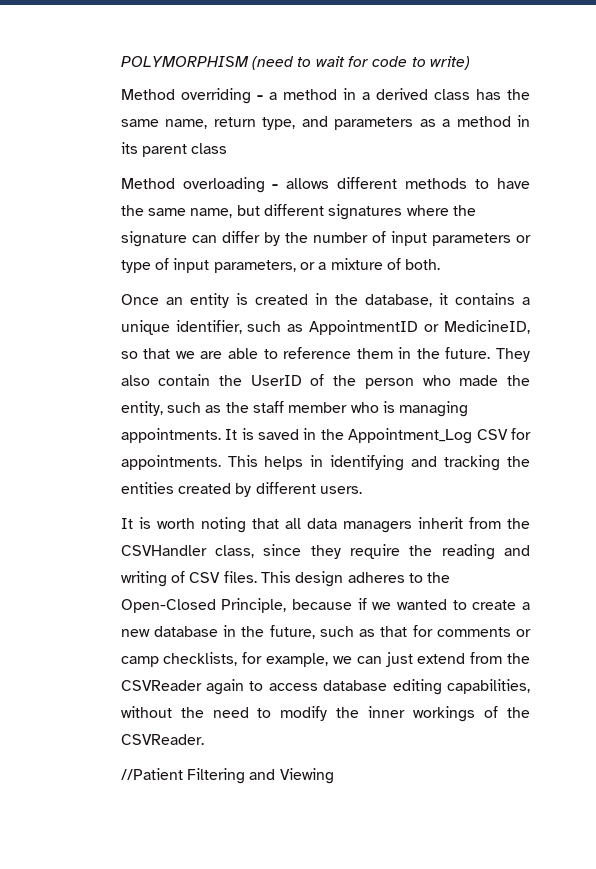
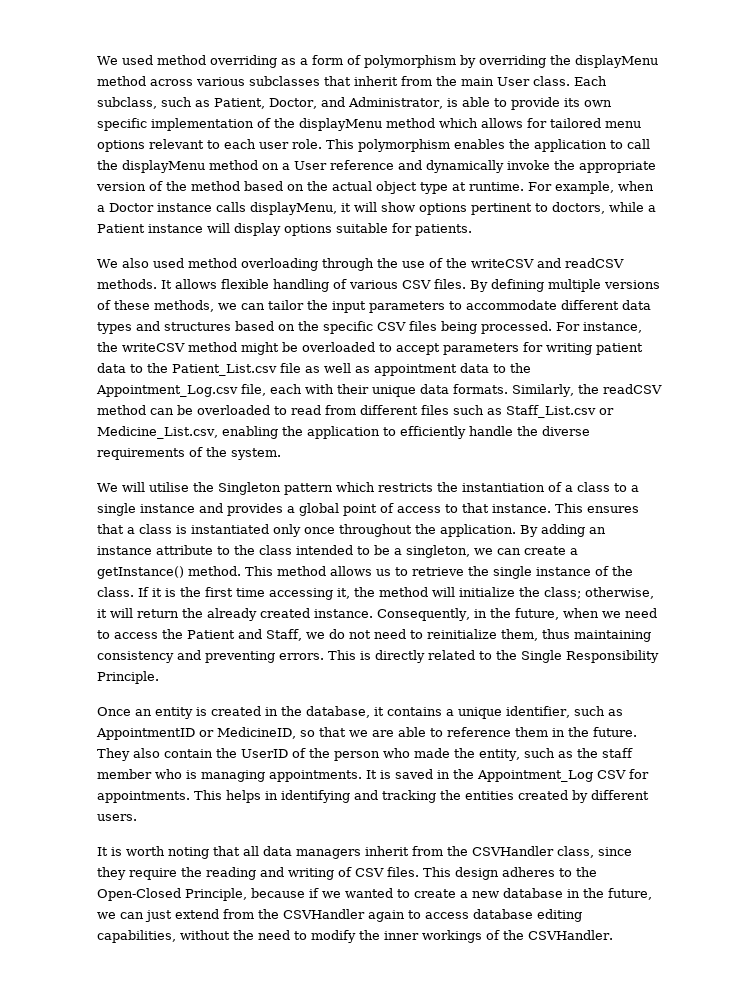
- POLYMORPHISM (need to wait for code to write)
- Method overriding - a method in a derived class has the same name, return type, and parameters as a method in its parent class
- Method overloading - allows different methods to have the same name, but different signatures where the signature can differ by the number of input parameters or type of input parameters, or a mixture of both.
+ We used method overriding as a form of polymorphism by overriding the displayMenu method across various subclasses that inherit from the main User class. Each subclass, such as Patient, Doctor, and Administrator, is able to provide its own specific implementation of the displayMenu method which allows for tailored menu options relevant to each user role. This polymorphism enables the application to call the displayMenu method on a User reference and dynamically invoke the appropriate version of the method based on the actual object type at runtime. For example, when a Doctor instance calls displayMenu, it will show options pertinent to doctors, while a Patient instance will display options suitable for patients.
+ We also used method overloading through the use of the writeCSV and readCSV methods. It allows flexible handling of various CSV files. By defining multiple versions of these methods, we can tailor the input parameters to accommodate different data types and structures based on the specific CSV files being processed. For instance, the writeCSV method might be overloaded to accept parameters for writing patient data to the Patient_List.csv file as well as appointment data to the Appointment_Log.csv file, each with their unique data formats. Similarly, the readCSV method can be overloaded to read from different files such as Staff_List.csv or Medicine_List.csv, enabling the application to efficiently handle the diverse requirements of the system.
+ We will utilise the Singleton pattern which restricts the instantiation of a class to a single instance and provides a global point of access to that instance. This ensures that a class is instantiated only once throughout the application. By adding an instance attribute to the class intended to be a singleton, we can create a getInstance() method. This method allows us to retrieve the single instance of the class. If it is the first time accessing it, the method will initialize the class; otherwise, it will return the already created instance. Consequently, in the future, when we need to access the Patient and Staff, we do not need to reinitialize them, thus maintaining consistency and preventing errors. This is directly related to the Single Responsibility Principle.
- This design adheres to the Open-Closed Principle, because if we wanted to create a new database in the future, such as that for comments or camp checklists, for example, we can just extend from the CSVReader again to access database editing capabilities, without the need to modify the inner workings of the CSVReader.
- //Patient Filtering and Viewing
+ This design adheres to the Open-Closed Principle, because if we wanted to create a new database in the future, we can just extend from the CSVHandler again to access database editing capabilities, without the need to modify the inner workings of the CSVHandler.

